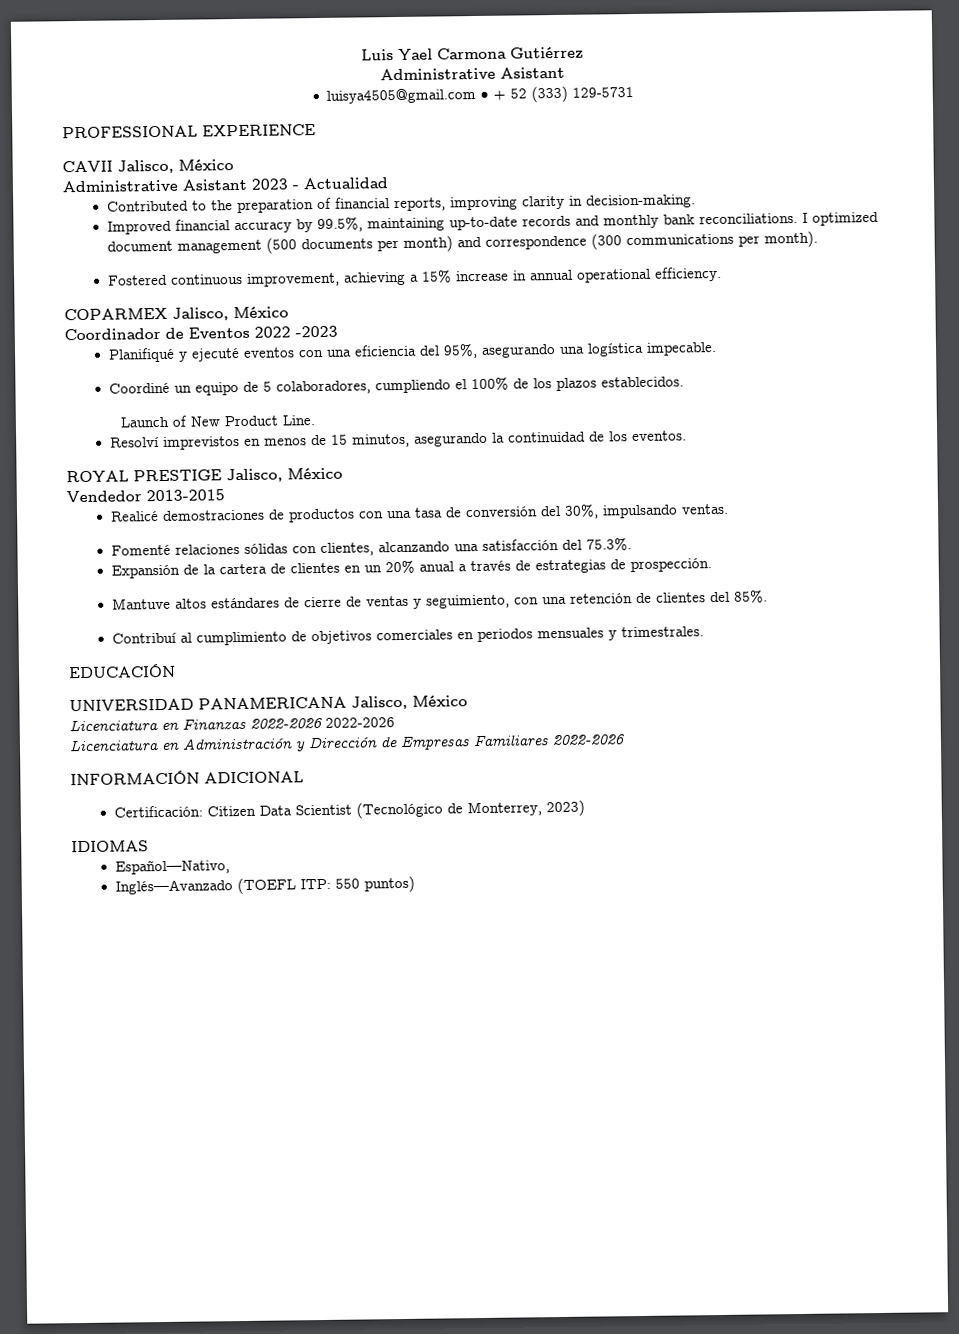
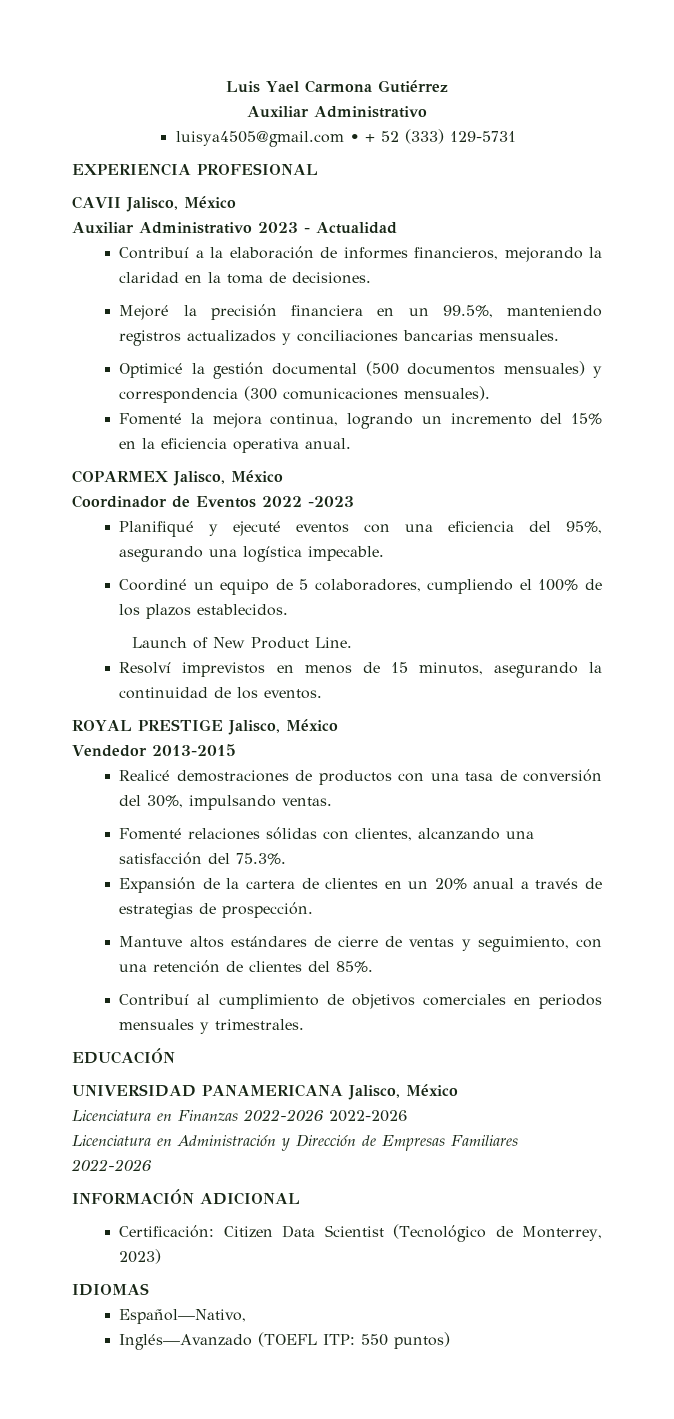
  Luis Yael Carmona Gutiérrez
- Administrative Asistant
+ Auxiliar Administrativo
- PROFESSIONAL EXPERIENCE
+ EXPERIENCIA PROFESIONAL
- Administrative Asistant 2023 - Actualidad
+ Auxiliar Administrativo 2023 - Actualidad
- Contributed to the preparation of financial reports, improving clarity in decision-making.
- Improved financial accuracy by 99.5%, maintaining up-to-date records and monthly bank reconciliations. I optimized document management (500 documents per month) and correspondence (300 communications per month).
- Fostered continuous improvement, achieving a 15% increase in annual operational efficiency.
+ Contribuí a la elaboración de informes financieros, mejorando la claridad en la toma de decisiones.
+ Mejoré la precisión financiera en un 99.5%, manteniendo registros actualizados y conciliaciones bancarias mensuales.
+ Optimicé la gestión documental (500 documentos mensuales) y correspondencia (300 comunicaciones mensuales).
+ Fomenté la mejora continua, logrando un incremento del 15% en la eficiencia operativa anual.

